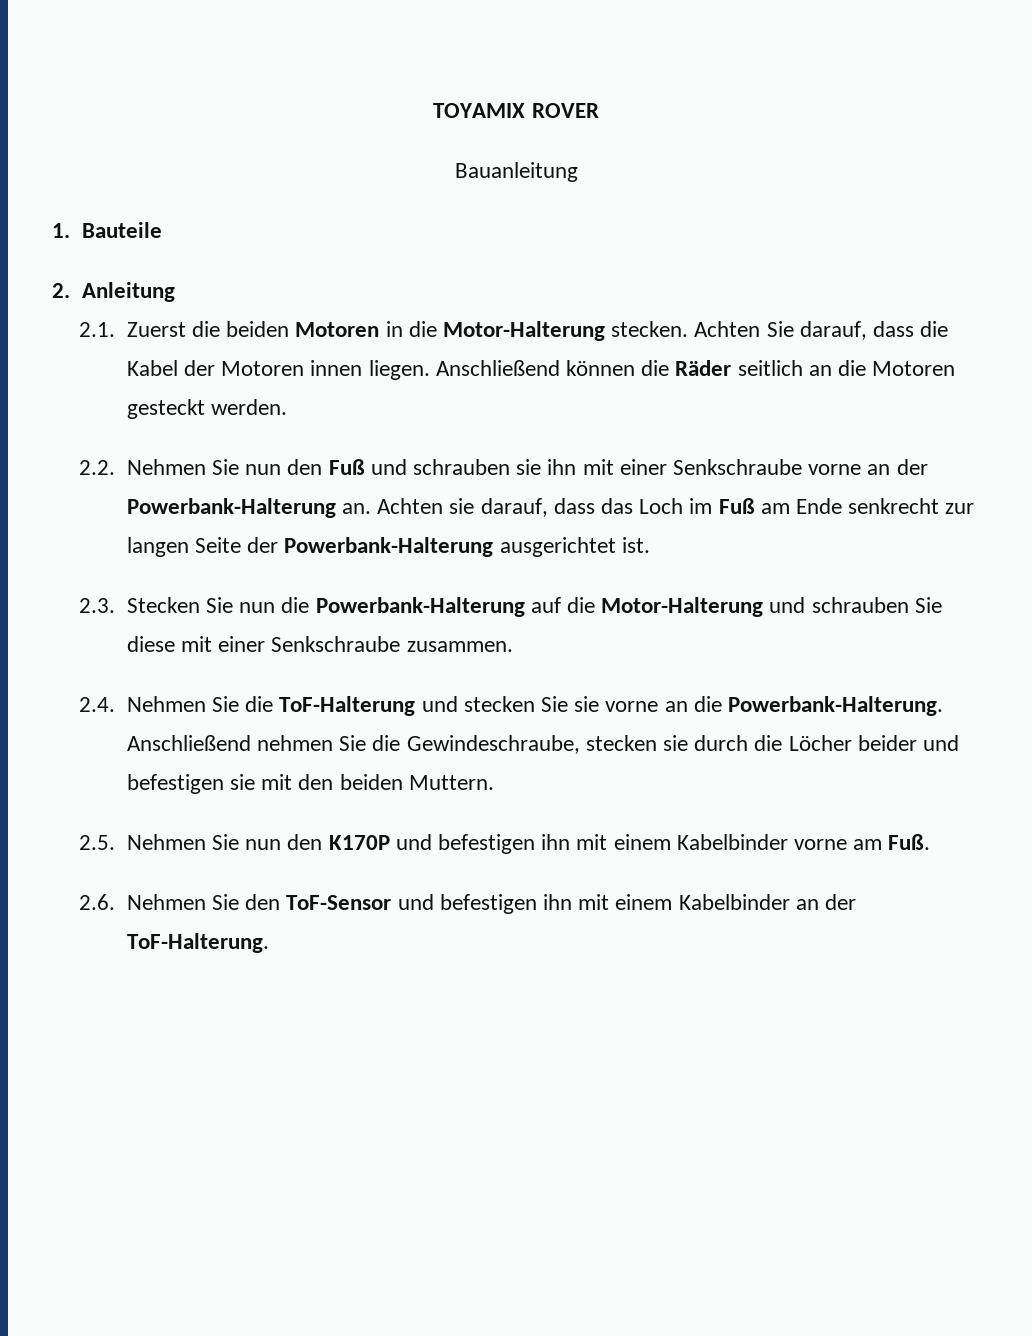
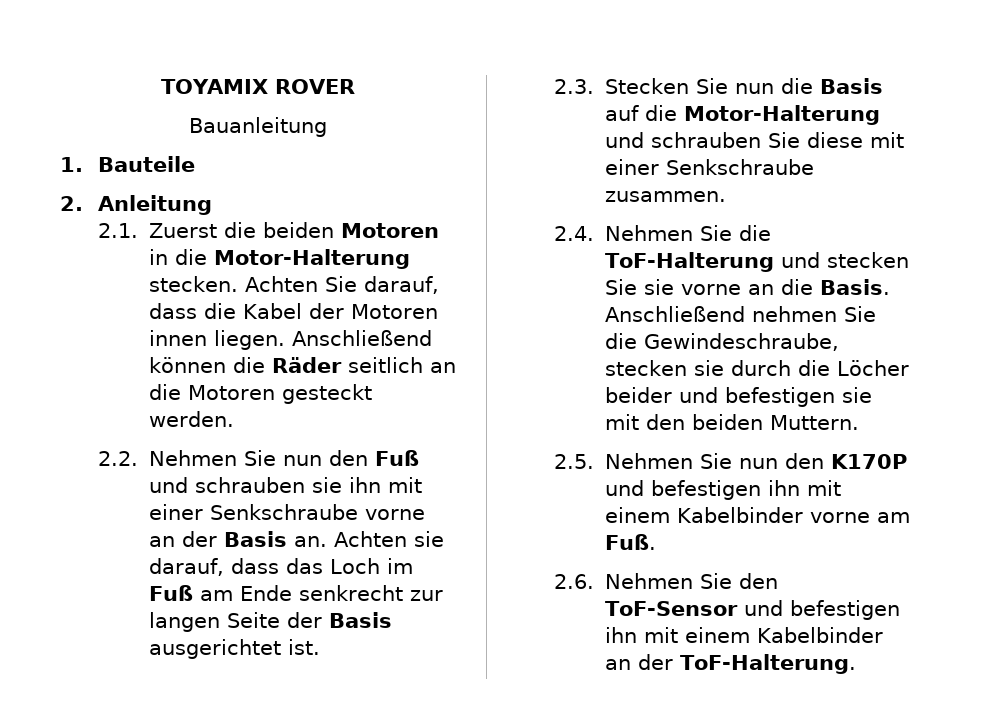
- 2.2. Nehmen Sie nun den Fuß und schrauben sie ihn mit einer Senkschraube vorne an der Powerbank-Halterung an.
+ 2.2. Nehmen Sie nun den Fuß und schrauben sie ihn mit einer Senkschraube vorne an der Basis an.
- Achten sie darauf, dass das Loch im Fuß am Ende senkrecht zur langen Seite der Powerbank-Halterung ausgerichtet ist.
+ Achten sie darauf, dass das Loch im Fuß am Ende senkrecht zur langen Seite der Basis ausgerichtet ist.
- 2.3. Stecken Sie nun die Powerbank-Halterung auf die Motor-Halterung und schrauben Sie diese mit einer Senkschraube zusammen.
+ 2.3. Stecken Sie nun die Basis auf die Motor-Halterung und schrauben Sie diese mit einer Senkschraube zusammen.
- 2.4. Nehmen Sie die ToF-Halterung und stecken Sie sie vorne an die Powerbank-Halterung.
+ 2.4. Nehmen Sie die ToF-Halterung und stecken Sie sie vorne an die Basis.

